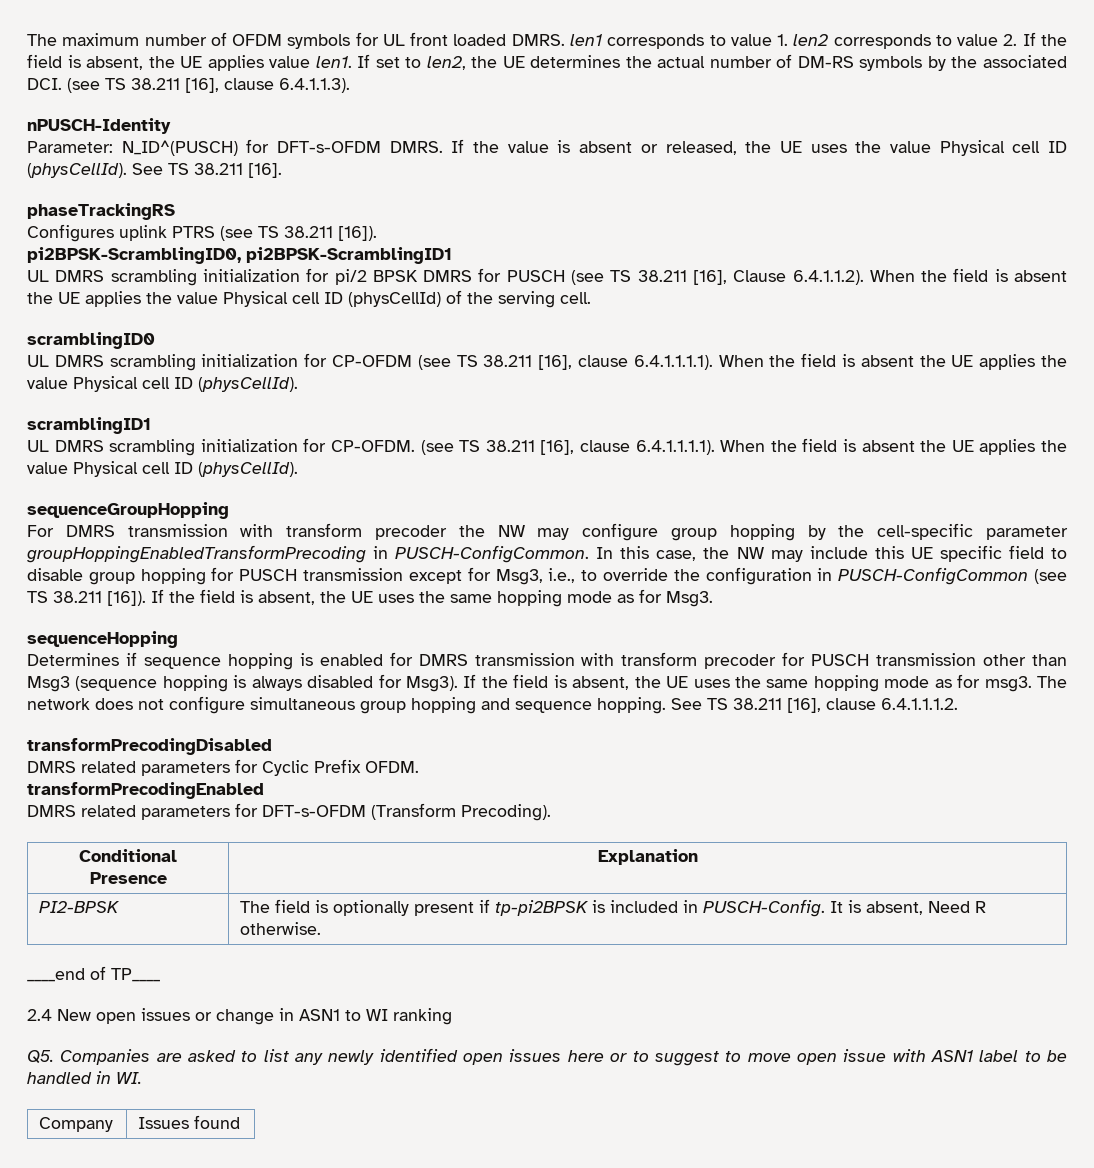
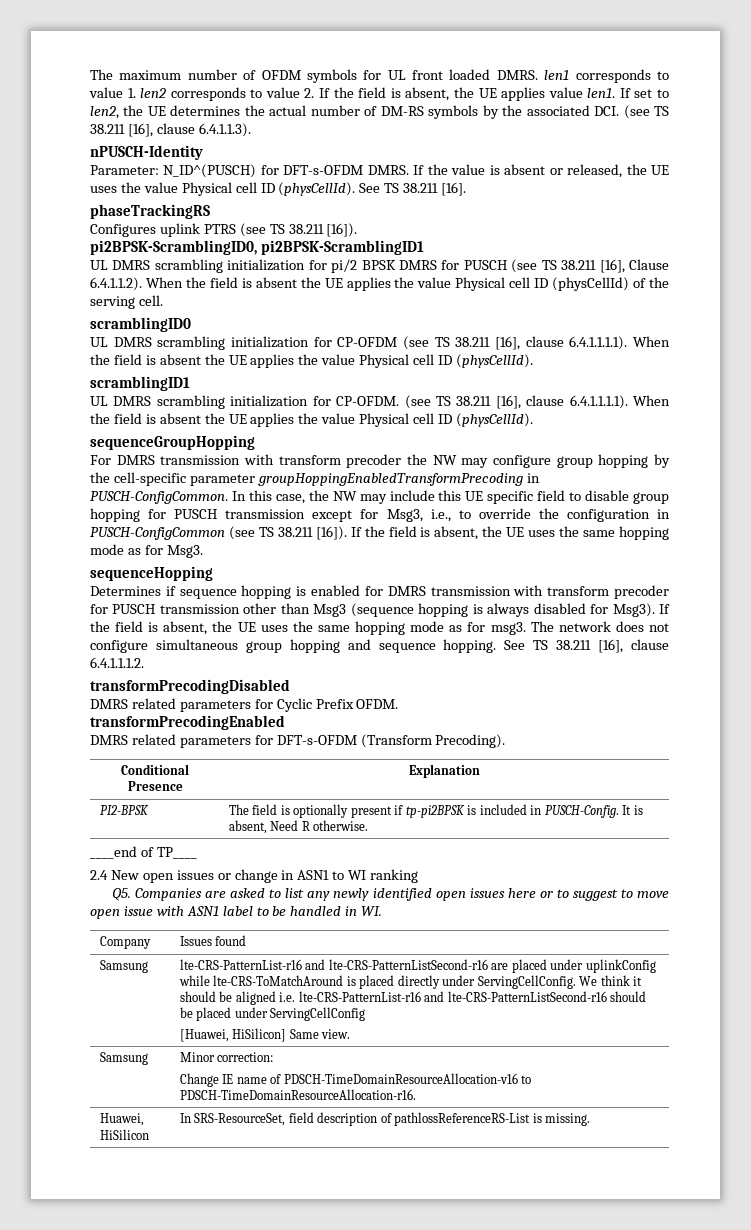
+ Samsung | lte-CRS-PatternList-r16 and lte-CRS-PatternListSecond-r16 are placed under uplinkConfig while lte-CRS-ToMatchAround is placed directly under ServingCellConfig. We think it should be aligned i.e. lte-CRS-PatternList-r16 and lte-CRS-PatternListSecond-r16 should be placed under ServingCellConfig
+ [Huawei, HiSilicon] Same view.
+ Samsung | Minor correction:
+ Change IE name of PDSCH-TimeDomainResourceAllocation-v16 to PDSCH-TimeDomainResourceAllocation-r16.
+ Huawei, HiSilicon | In SRS-ResourceSet, field description of pathlossReferenceRS-List is missing.

